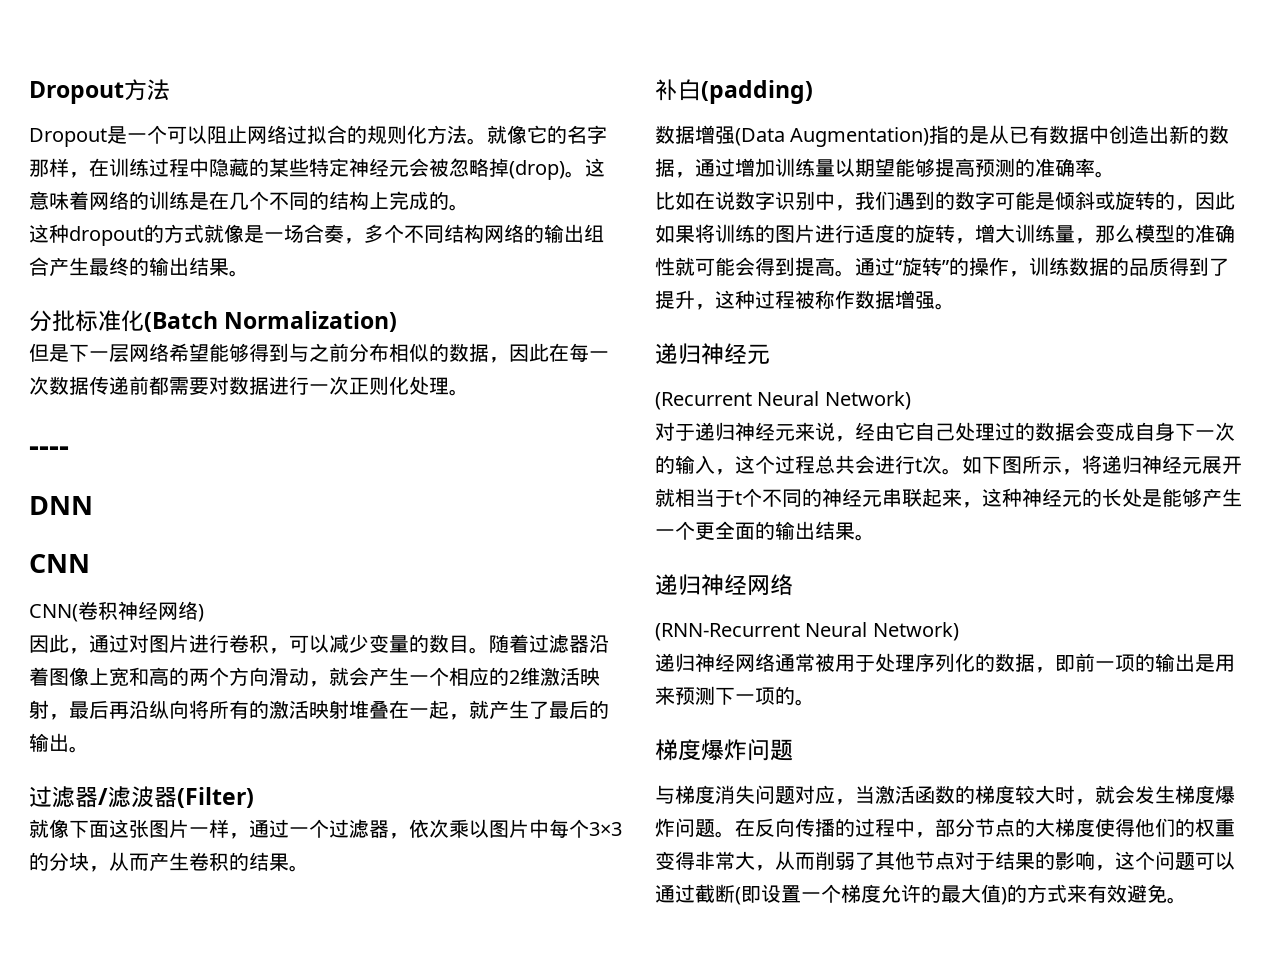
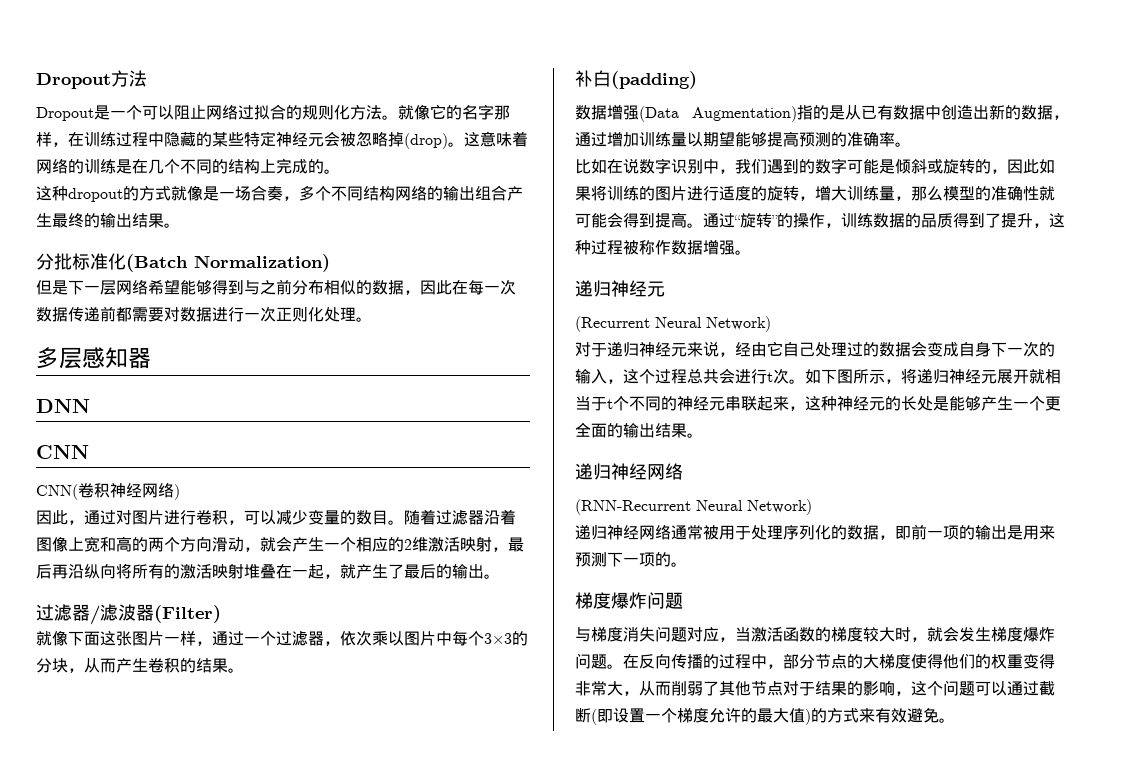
- ----
+ 多层感知器

